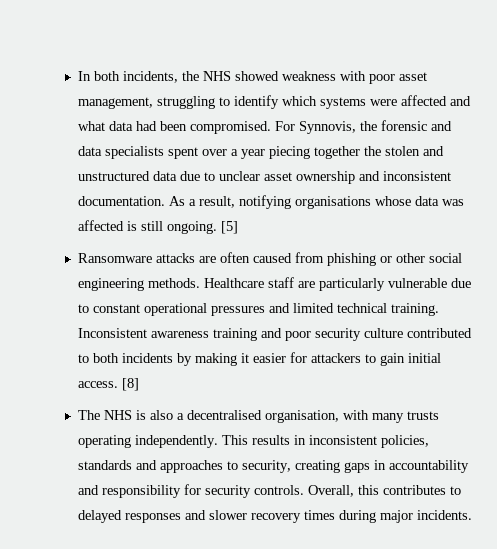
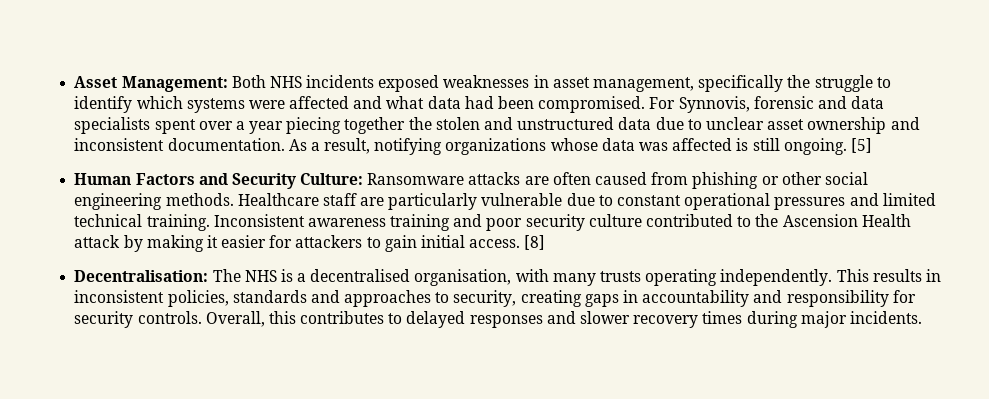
- In both incidents, the NHS showed weakness with poor asset management, struggling to identify which systems were affected and what data had been compromised.
+ Asset Management: Both NHS incidents exposed weaknesses in asset management, specifically the struggle to identify which systems were affected and what data had been compromised.
- For Synnovis, the forensic and data specialists spent over a year piecing together the stolen and unstructured data due to unclear asset ownership and inconsistent documentation.
+ For Synnovis, forensic and data specialists spent over a year piecing together the stolen and unstructured data due to unclear asset ownership and inconsistent documentation.
- As a result, notifying organisations whose data was affected is still ongoing.
+ As a result, notifying organizations whose data was affected is still ongoing.
- Ransomware attacks are often caused from phishing or other social engineering methods.
+ Human Factors and Security Culture: Ransomware attacks are often caused from phishing or other social engineering methods.
- Inconsistent awareness training and poor security culture contributed to both incidents by making it easier for attackers to gain initial access.
+ Inconsistent awareness training and poor security culture contributed to the Ascension Health attack by making it easier for attackers to gain initial access.
- The NHS is also a decentralised organisation, with many trusts operating independently.
+ Decentralisation: The NHS is a decentralised organisation, with many trusts operating independently.

